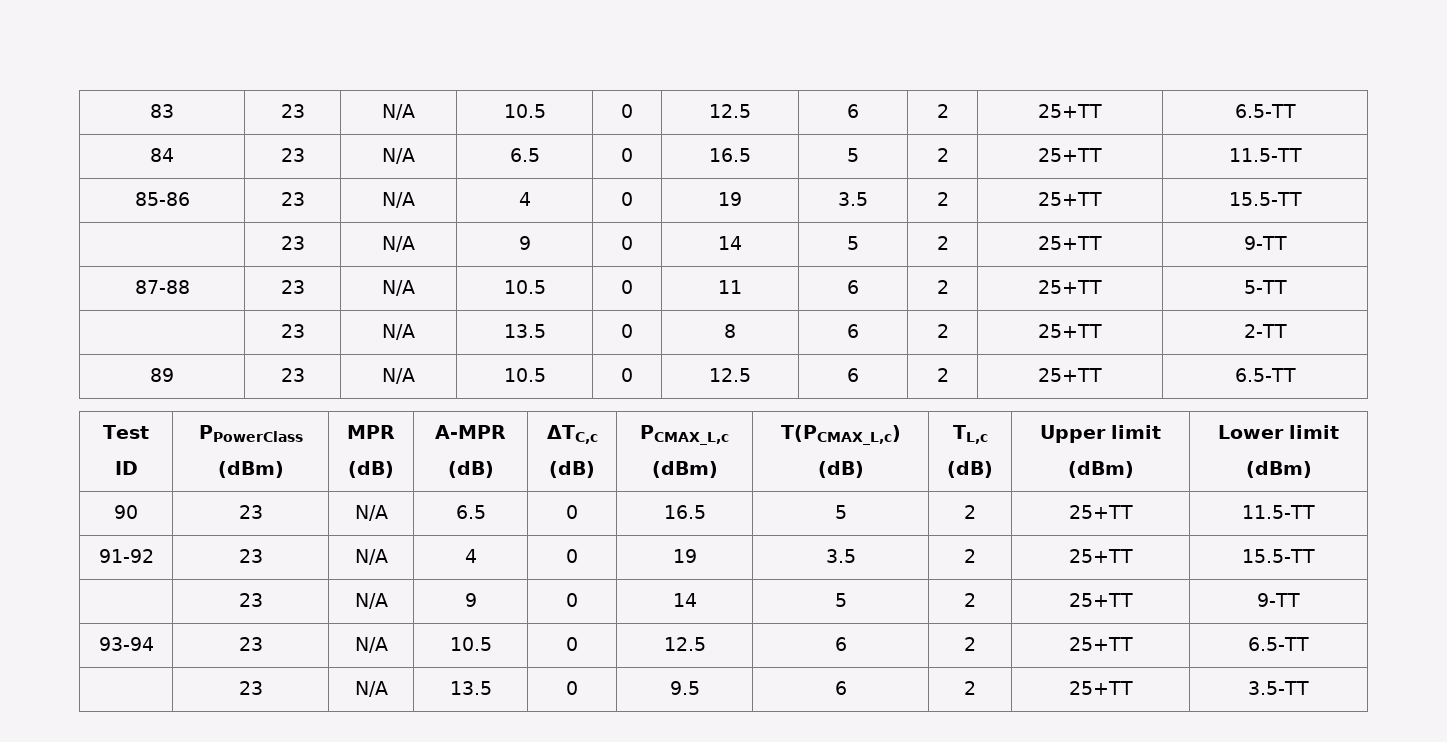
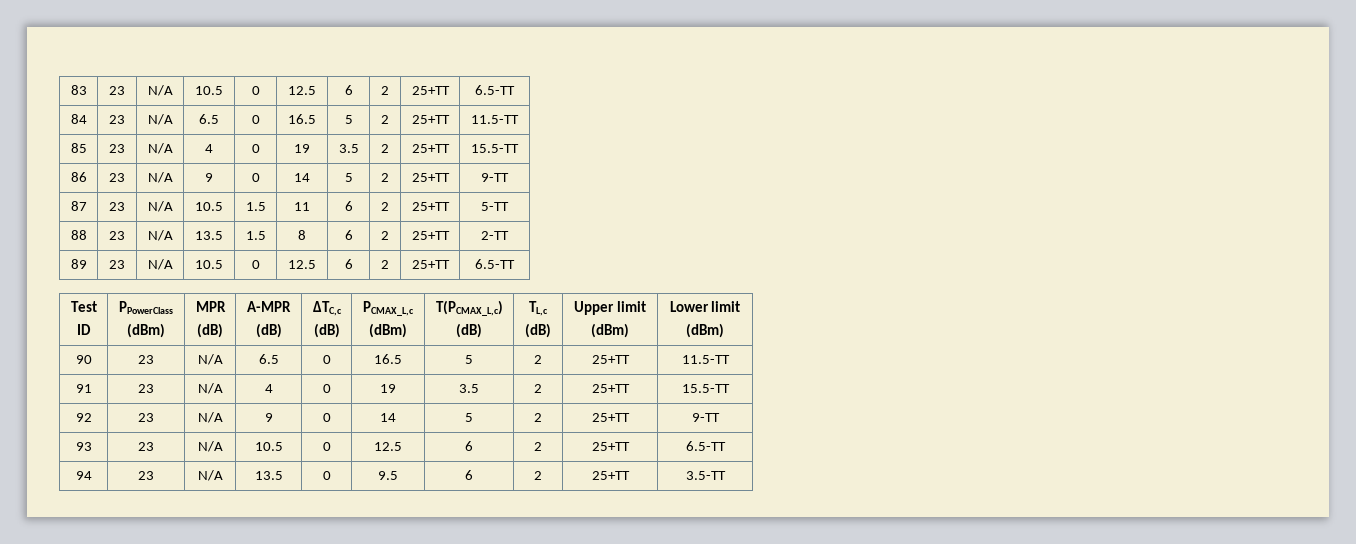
- 85-86 | 23 | N/A | 4 | 0 | 19 | 3.5 | 2 | 25+TT | 15.5-TT
- | 23 | N/A | 9 | 0 | 14 | 5 | 2 | 25+TT | 9-TT
- 87-88 | 23 | N/A | 10.5 | 0 | 11 | 6 | 2 | 25+TT | 5-TT
+ 85 | 23 | N/A | 4 | 0 | 19 | 3.5 | 2 | 25+TT | 15.5-TT
+ 86 | 23 | N/A | 9 | 0 | 14 | 5 | 2 | 25+TT | 9-TT
+ 87 | 23 | N/A | 10.5 | 1.5 | 11 | 6 | 2 | 25+TT | 5-TT
- | 23 | N/A | 13.5 | 0 | 8 | 6 | 2 | 25+TT | 2-TT
+ 88 | 23 | N/A | 13.5 | 1.5 | 8 | 6 | 2 | 25+TT | 2-TT
- 91-92 | 23 | N/A | 4 | 0 | 19 | 3.5 | 2 | 25+TT | 15.5-TT
- | 23 | N/A | 9 | 0 | 14 | 5 | 2 | 25+TT | 9-TT
- 93-94 | 23 | N/A | 10.5 | 0 | 12.5 | 6 | 2 | 25+TT | 6.5-TT
- | 23 | N/A | 13.5 | 0 | 9.5 | 6 | 2 | 25+TT | 3.5-TT
+ 91 | 23 | N/A | 4 | 0 | 19 | 3.5 | 2 | 25+TT | 15.5-TT
+ 92 | 23 | N/A | 9 | 0 | 14 | 5 | 2 | 25+TT | 9-TT
+ 93 | 23 | N/A | 10.5 | 0 | 12.5 | 6 | 2 | 25+TT | 6.5-TT
+ 94 | 23 | N/A | 13.5 | 0 | 9.5 | 6 | 2 | 25+TT | 3.5-TT

